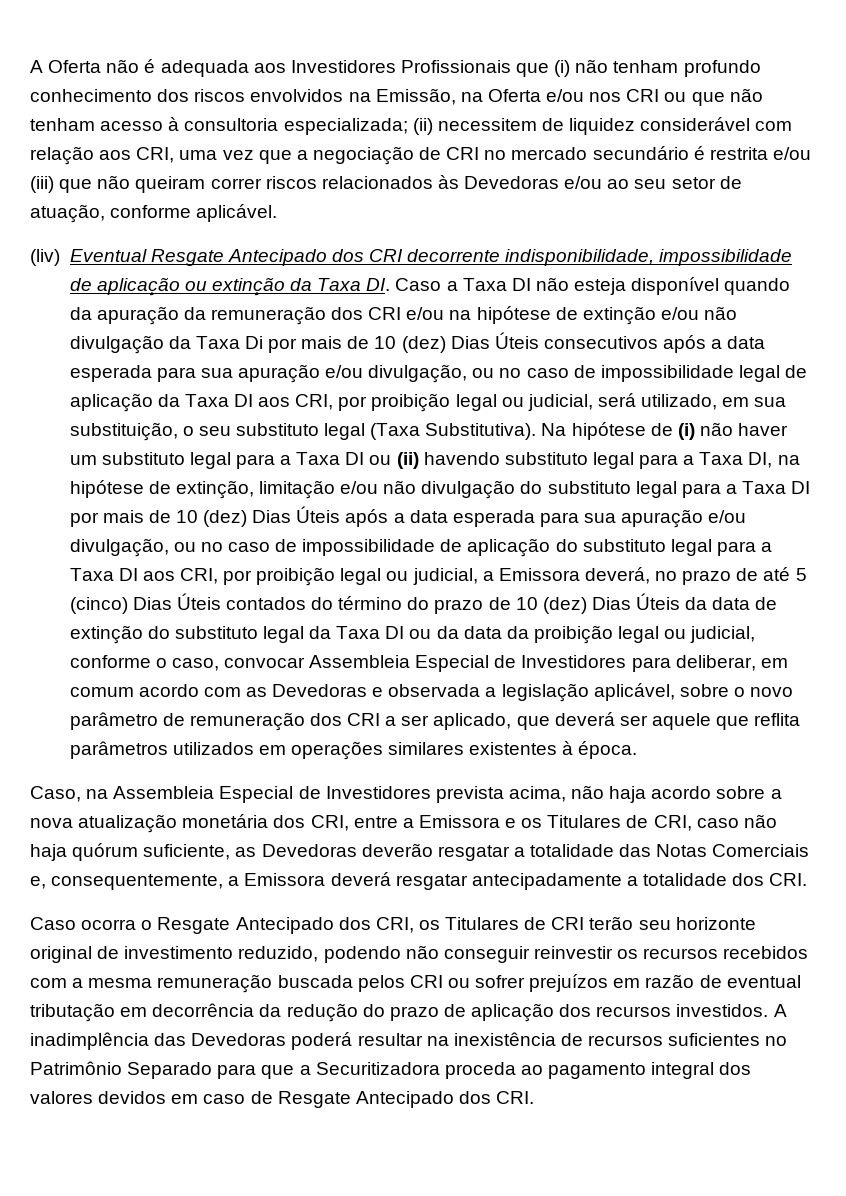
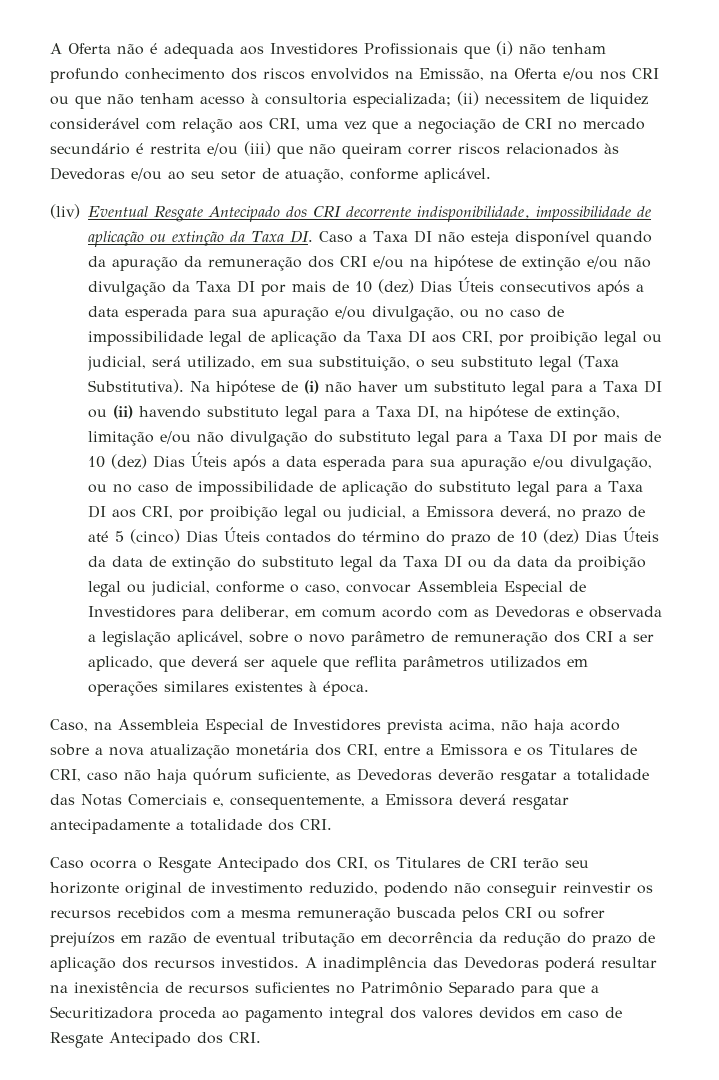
- (liv) Eventual Resgate Antecipado dos CRI decorrente indisponibilidade, impossibilidade de aplicação ou extinção da Taxa DI. Caso a Taxa DI não esteja disponível quando da apuração da remuneração dos CRI e/ou na hipótese de extinção e/ou não divulgação da Taxa Di por mais de 10 (dez) Dias Úteis consecutivos após a data esperada para sua apuração e/ou divulgação, ou no caso de impossibilidade legal de aplicação da Taxa DI aos CRI, por proibição legal ou judicial, será utilizado, em sua substituição, o seu substituto legal (Taxa Substitutiva).
+ (liv) Eventual Resgate Antecipado dos CRI decorrente indisponibilidade, impossibilidade de aplicação ou extinção da Taxa DI. Caso a Taxa DI não esteja disponível quando da apuração da remuneração dos CRI e/ou na hipótese de extinção e/ou não divulgação da Taxa DI por mais de 10 (dez) Dias Úteis consecutivos após a data esperada para sua apuração e/ou divulgação, ou no caso de impossibilidade legal de aplicação da Taxa DI aos CRI, por proibição legal ou judicial, será utilizado, em sua substituição, o seu substituto legal (Taxa Substitutiva).

